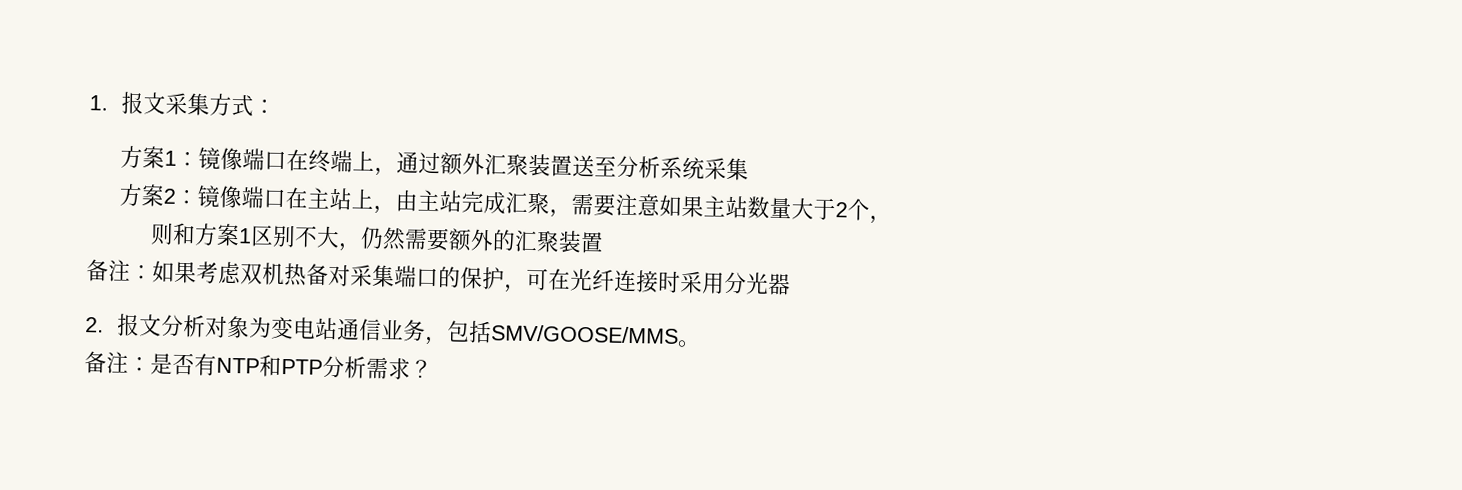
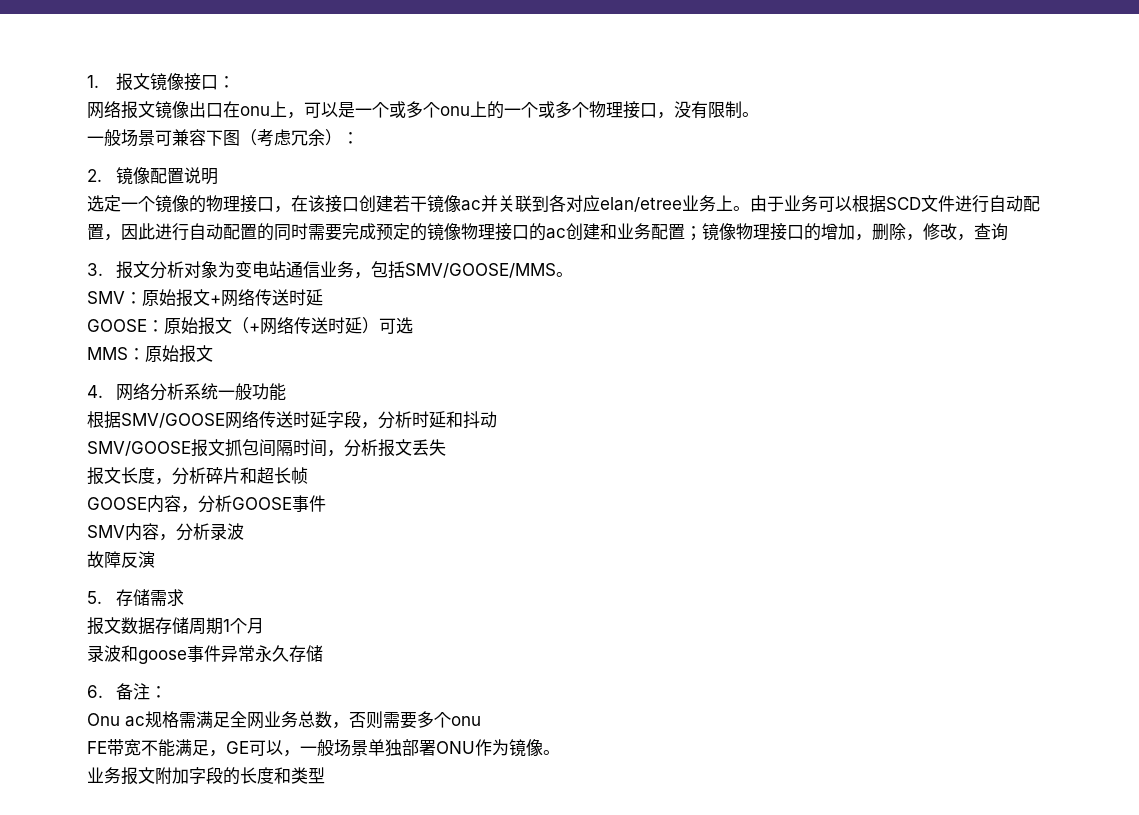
- 1.报文采集方式：
- 方案1：镜像端口在终端上，通过额外汇聚装置送至分析系统采集
- 方案2：镜像端口在主站上，由主站完成汇聚，需要注意如果主站数量大于2个，
- 则和方案1区别不大，仍然需要额外的汇聚装置
- 备注：如果考虑双机热备对采集端口的保护，可在光纤连接时采用分光器
- 2.报文分析对象为变电站通信业务，包括SMV/GOOSE/MMS。
+ 1.报文镜像接口：
+ 网络报文镜像出口在onu上，可以是一个或多个onu上的一个或多个物理接口，没有限制。
+ 一般场景可兼容下图（考虑冗余）：
+ 2.镜像配置说明
+ 选定一个镜像的物理接口，在该接口创建若干镜像ac并关联到各对应elan/etree业务上。由于业务可以根据SCD文件进行自动配置，因此进行自动配置的同时需要完成预定的镜像物理接口的ac创建和业务配置；镜像物理接口的增加，删除，修改，查询
+ 3.报文分析对象为变电站通信业务，包括SMV/GOOSE/MMS。
- 备注：是否有NTP和PTP分析需求？
+ SMV：原始报文+网络传送时延
+ GOOSE：原始报文（+网络传送时延）可选
+ MMS：原始报文
+ 4.网络分析系统一般功能
+ 根据SMV/GOOSE网络传送时延字段，分析时延和抖动
+ SMV/GOOSE报文抓包间隔时间，分析报文丢失
+ 报文长度，分析碎片和超长帧
+ GOOSE内容，分析GOOSE事件
+ SMV内容，分析录波
+ 故障反演
+ 5.存储需求
+ 报文数据存储周期1个月
+ 录波和goose事件异常永久存储
+ 6.备注：
+ Onu ac规格需满足全网业务总数，否则需要多个onu
+ FE带宽不能满足，GE可以，一般场景单独部署ONU作为镜像。
+ 业务报文附加字段的长度和类型

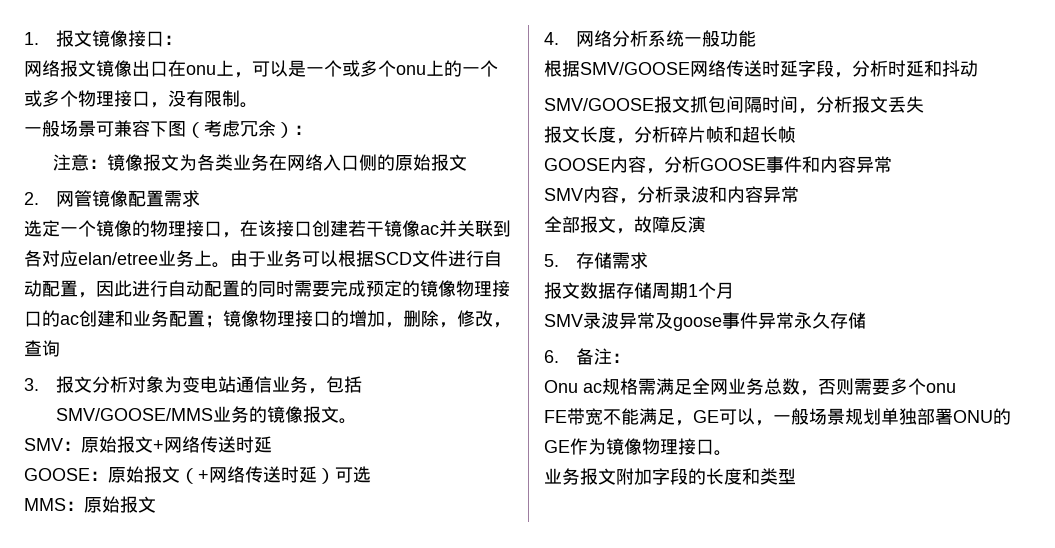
+ 注意：镜像报文为各类业务在网络入口侧的原始报文
- 2.镜像配置说明
+ 2.网管镜像配置需求
- 3.报文分析对象为变电站通信业务，包括SMV/GOOSE/MMS。
+ 3.报文分析对象为变电站通信业务，包括SMV/GOOSE/MMS业务的镜像报文。
- 报文长度，分析碎片和超长帧
+ 报文长度，分析碎片帧和超长帧
- GOOSE内容，分析GOOSE事件
+ GOOSE内容，分析GOOSE事件和内容异常
- SMV内容，分析录波
- 故障反演
+ SMV内容，分析录波和内容异常
+ 全部报文，故障反演
- 录波和goose事件异常永久存储
+ SMV录波异常及goose事件异常永久存储
- FE带宽不能满足，GE可以，一般场景单独部署ONU作为镜像。
+ FE带宽不能满足，GE可以，一般场景规划单独部署ONU的GE作为镜像物理接口。

